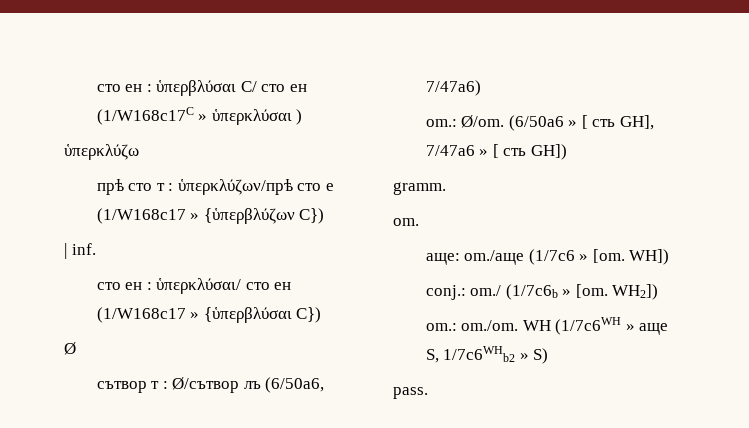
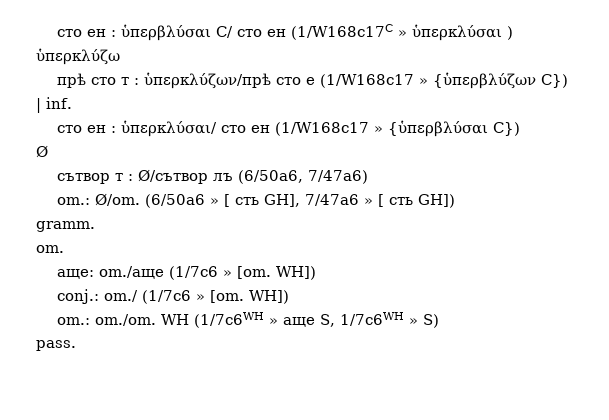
- conj.: om./ (1/7c6b » [om. WH2])
+ conj.: om./ (1/7c6 » [om. WH])
- om.: om./om. WH (1/7c6WH » аще S, 1/7c6WHb2 » S)
+ om.: om./om. WH (1/7c6WH » аще S, 1/7c6WH » S)

